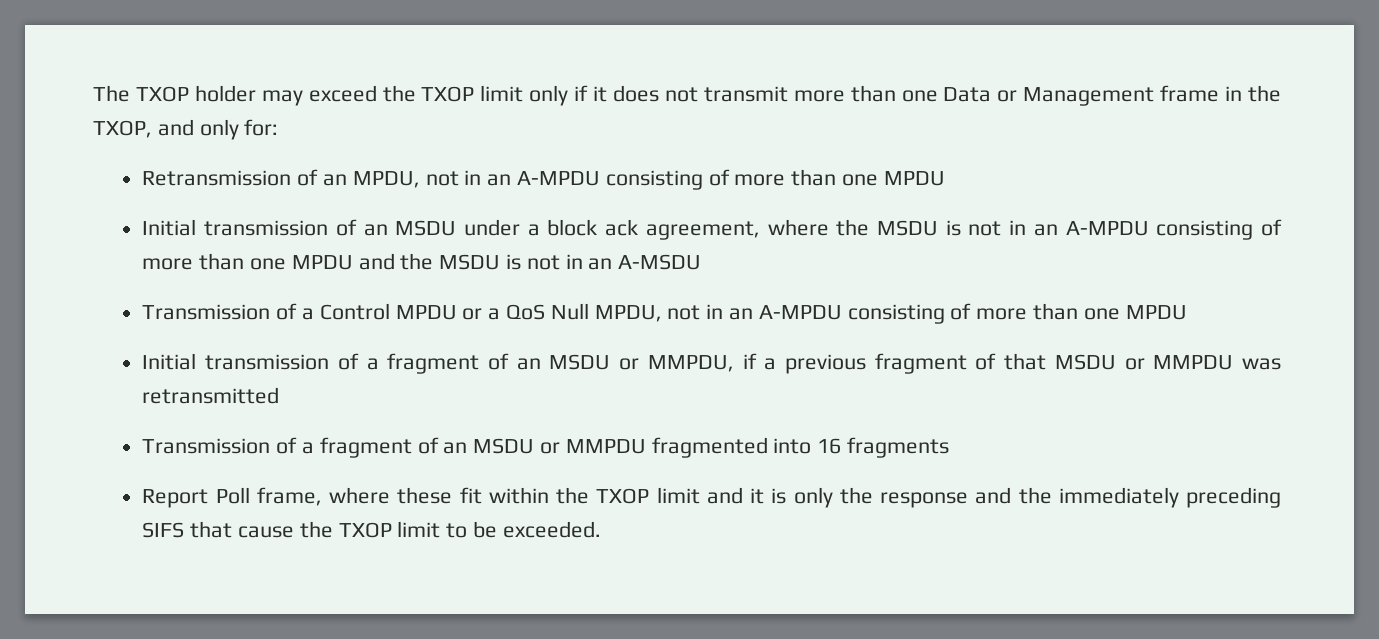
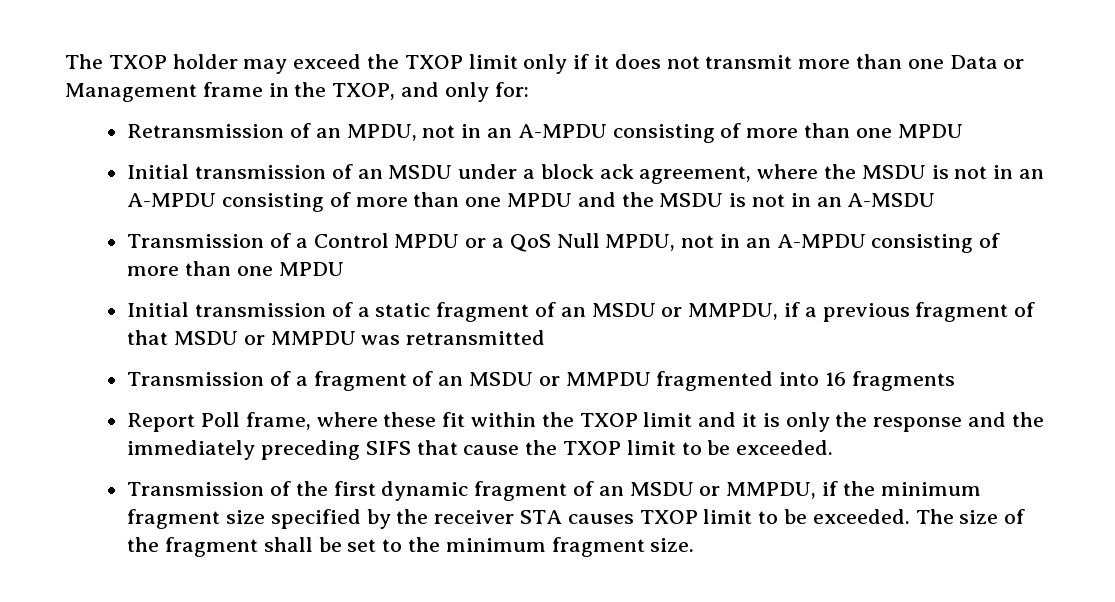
- Initial transmission of a fragment of an MSDU or MMPDU, if a previous fragment of that MSDU or MMPDU was retransmitted
+ Initial transmission of a static fragment of an MSDU or MMPDU, if a previous fragment of that MSDU or MMPDU was retransmitted
+ Transmission of the first dynamic fragment of an MSDU or MMPDU, if the minimum fragment size specified by the receiver STA causes TXOP limit to be exceeded. The size of the fragment shall be set to the minimum fragment size.

